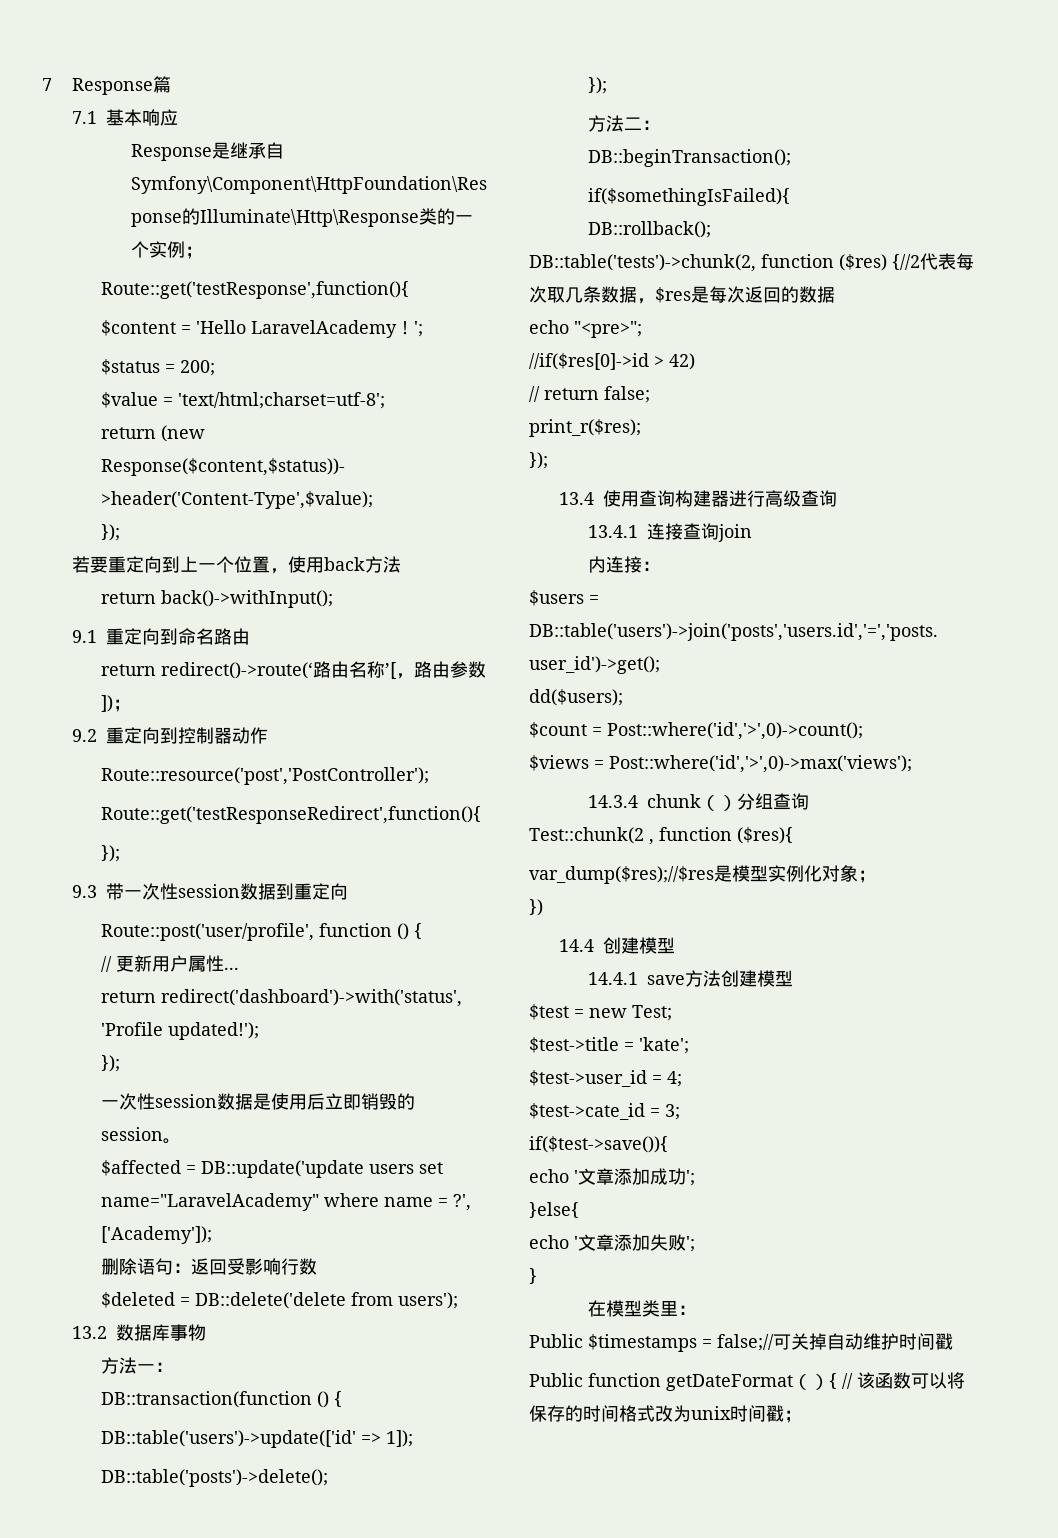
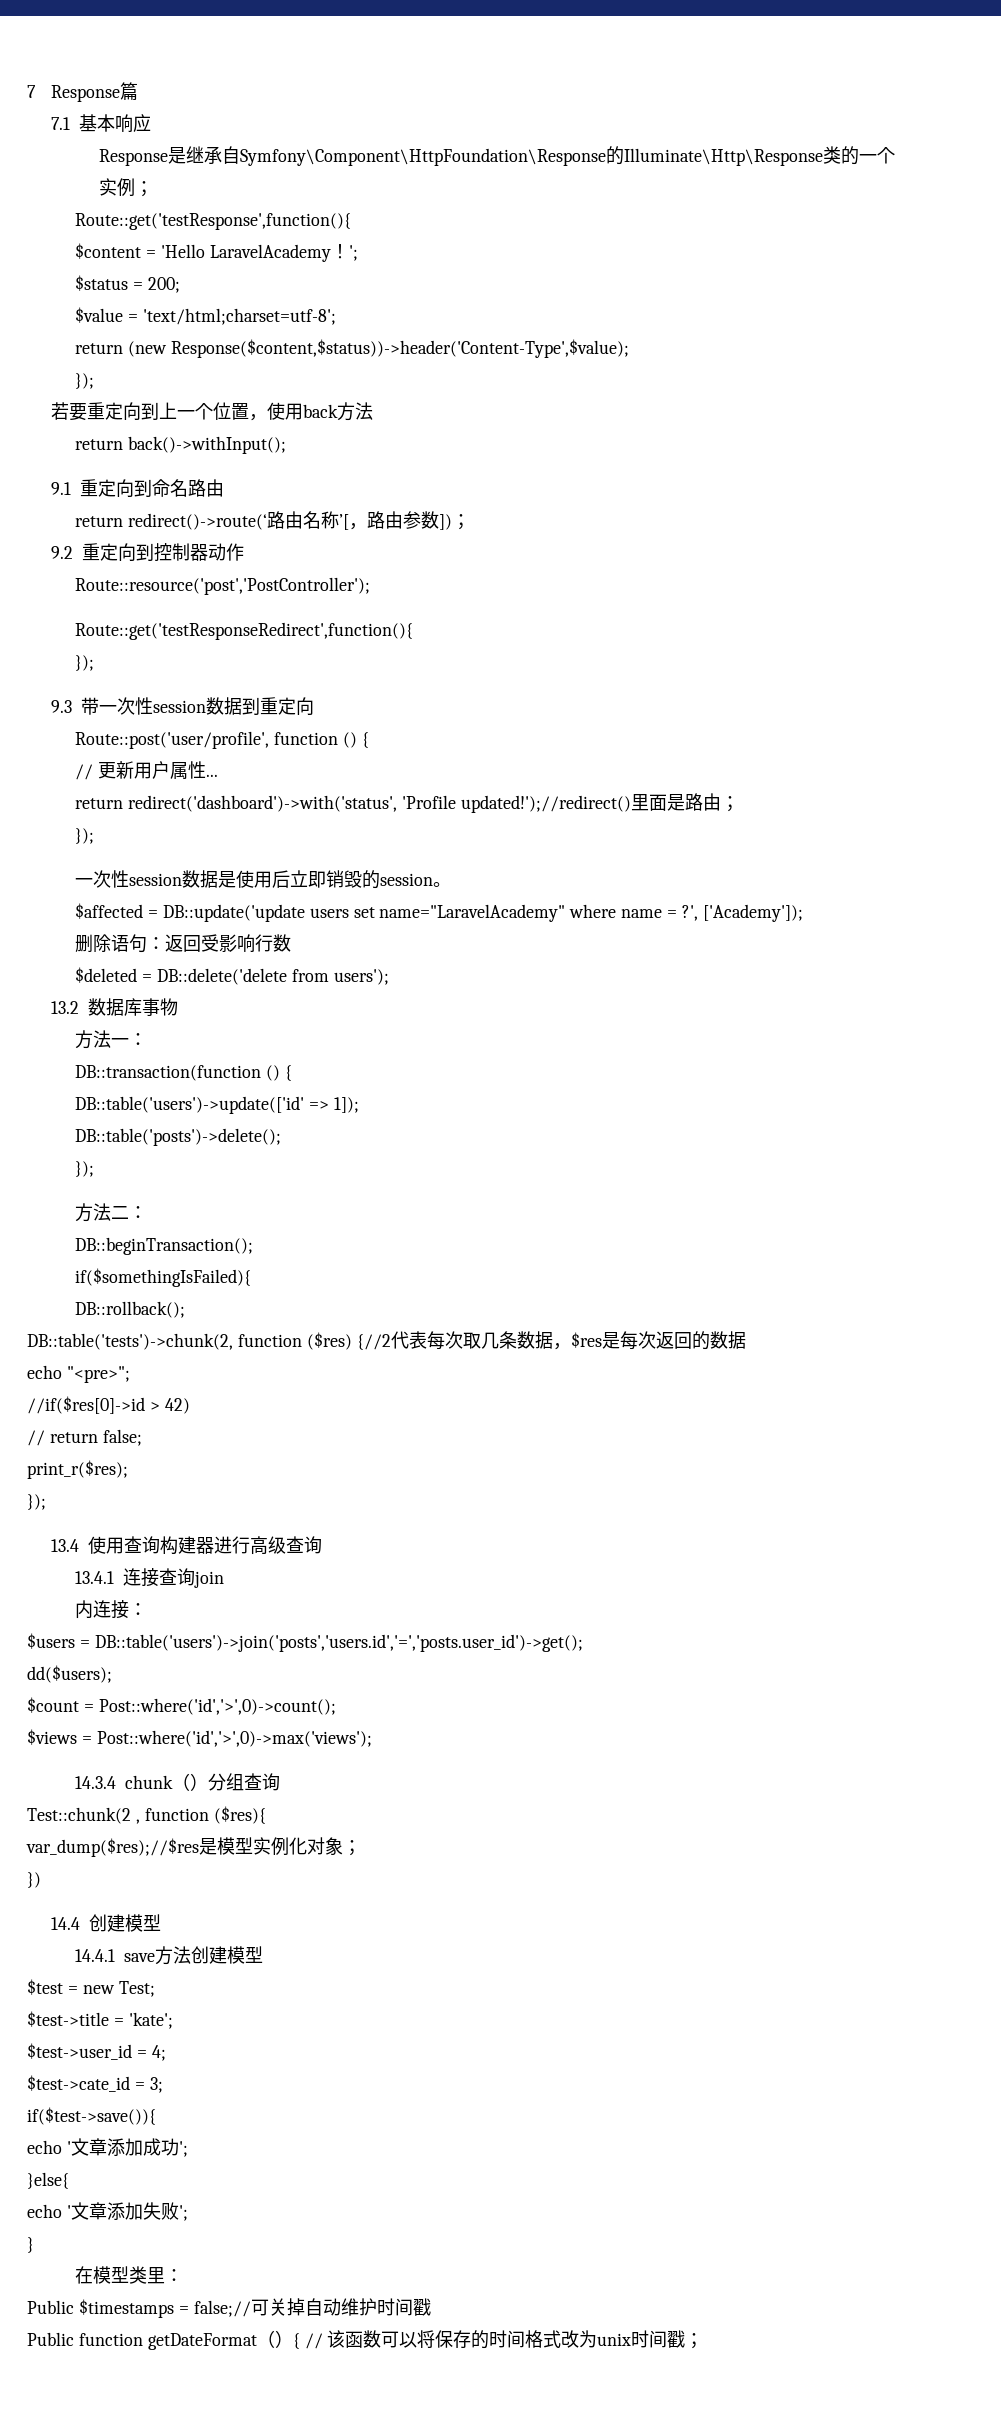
- return redirect('dashboard')->with('status', 'Profile updated!');
+ return redirect('dashboard')->with('status', 'Profile updated!');//redirect()里面是路由；

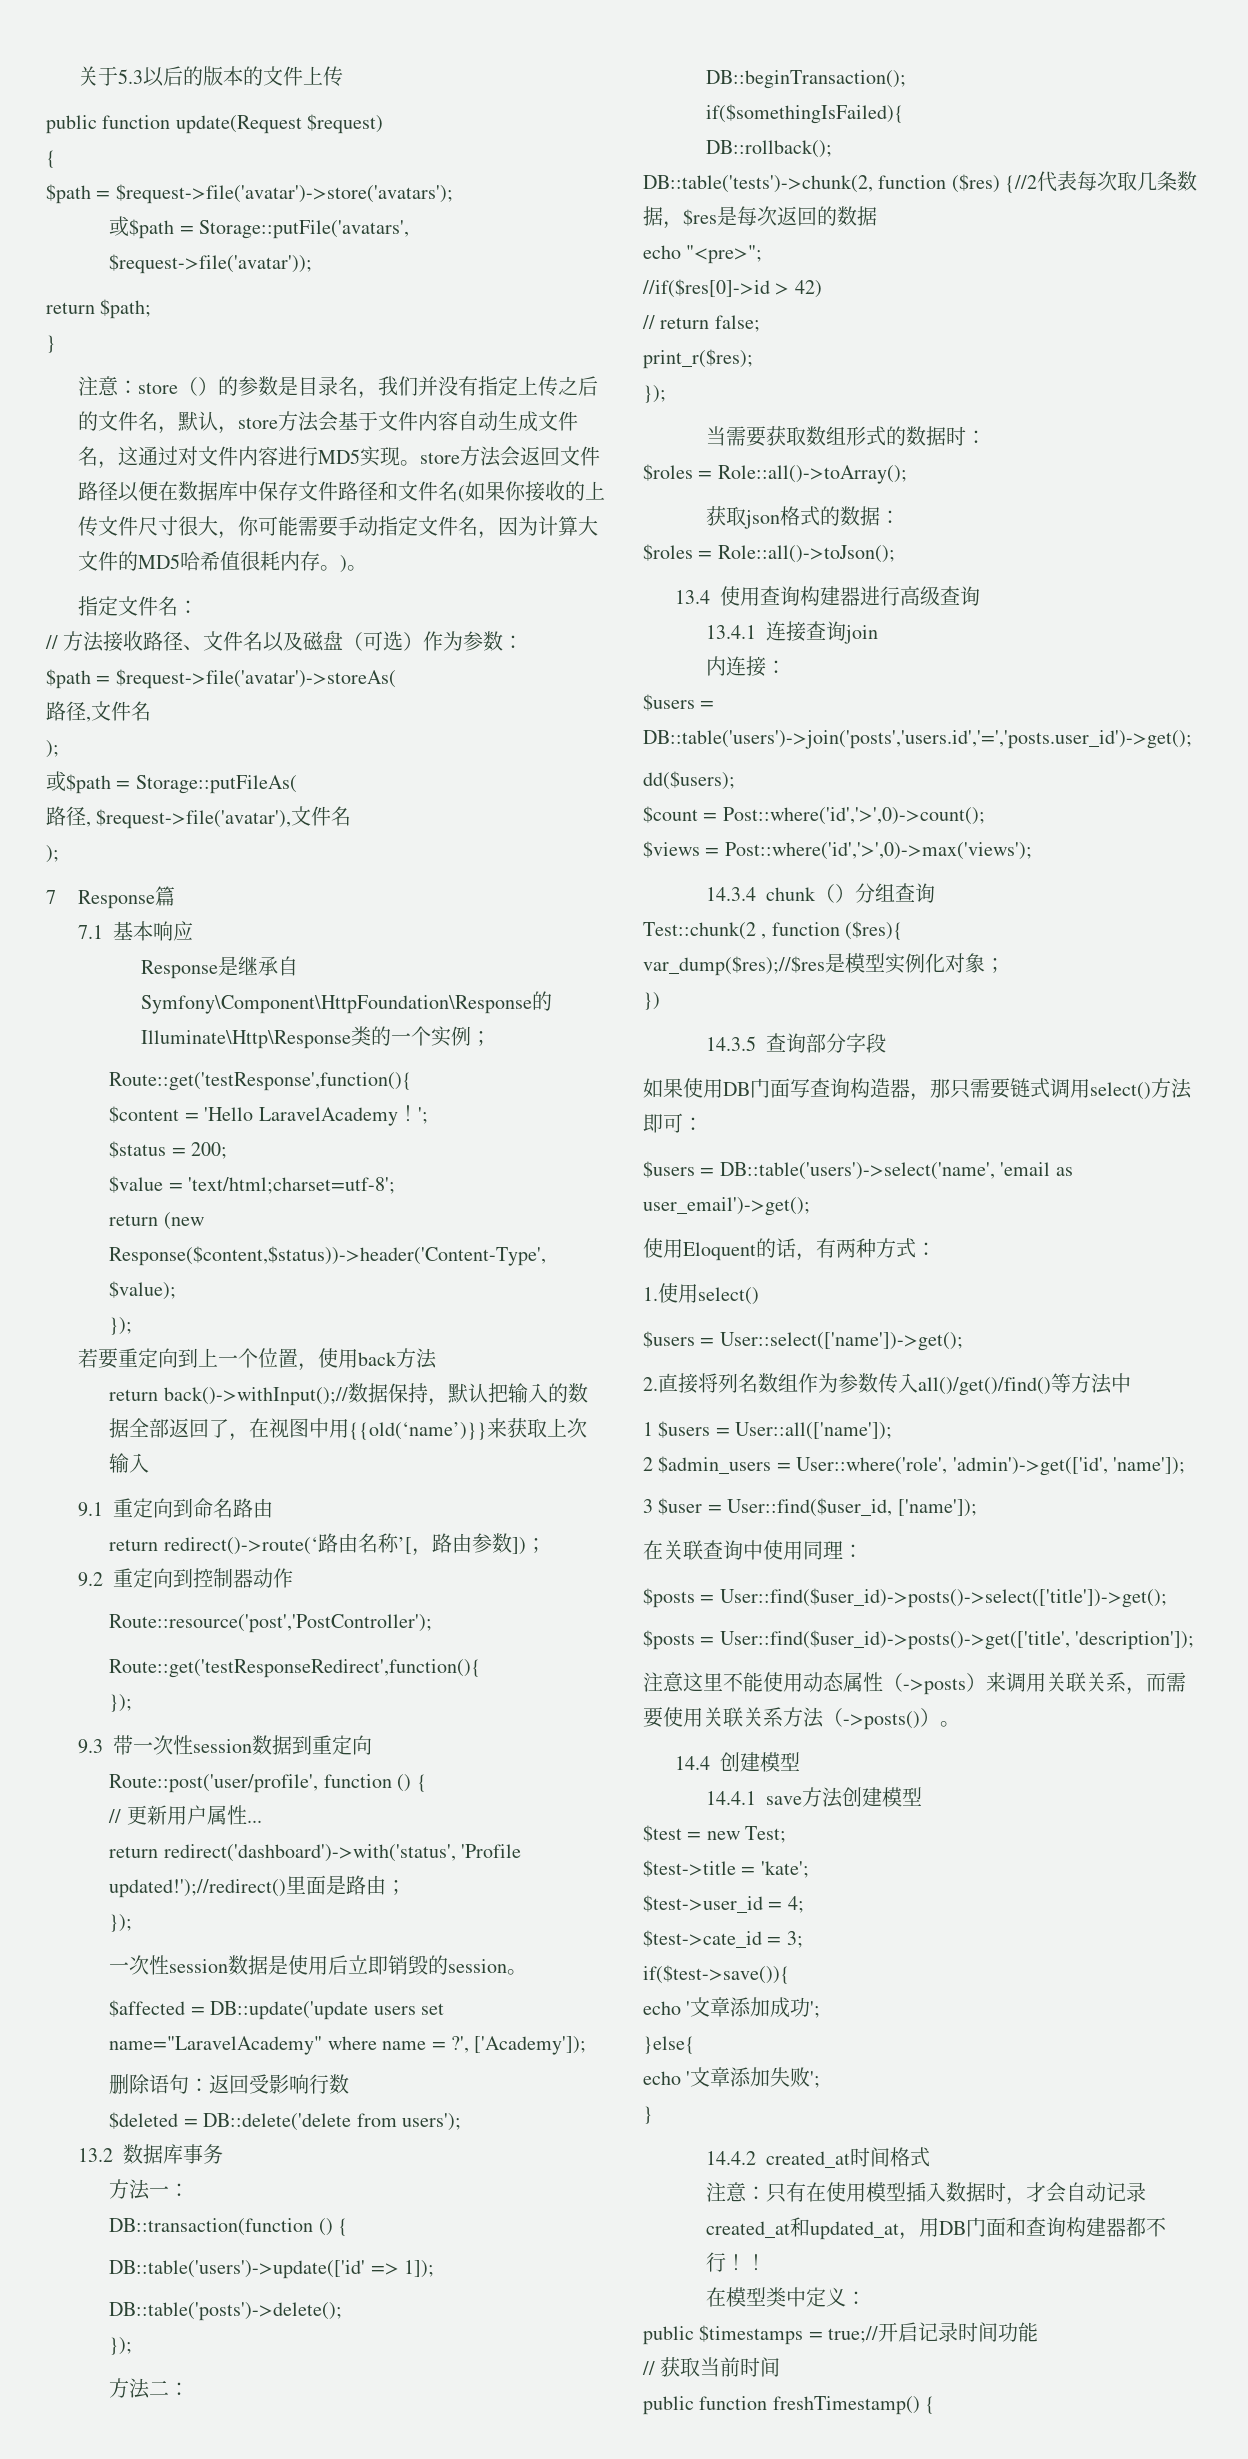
+ 关于5.3以后的版本的文件上传
+ public function update(Request $request)
+ {
+ $path = $request->file('avatar')->store('avatars');
+ 或$path = Storage::putFile('avatars', $request->file('avatar'));
+ return $path;
+ }
+ 注意：store（）的参数是目录名，我们并没有指定上传之后的文件名，默认，store方法会基于文件内容自动生成文件名，这通过对文件内容进行MD5实现。store方法会返回文件路径以便在数据库中保存文件路径和文件名(如果你接收的上传文件尺寸很大，你可能需要手动指定文件名，因为计算大文件的MD5哈希值很耗内存。)。
+ 指定文件名：
+ // 方法接收路径、文件名以及磁盘（可选）作为参数：
+ $path = $request->file('avatar')->storeAs(
+ 路径,文件名
+ );
+ 或$path = Storage::putFileAs(
+ 路径, $request->file('avatar'),文件名
+ );
- return back()->withInput();
+ return back()->withInput();//数据保持，默认把输入的数据全部返回了，在视图中用{{old(‘name’)}}来获取上次输入
- 13.2数据库事物
+ 13.2数据库事务
+ 当需要获取数组形式的数据时：
+ $roles = Role::all()->toArray();
+ 获取json格式的数据：
+ $roles = Role::all()->toJson();
+ 14.3.5查询部分字段
+ 如果使用DB门面写查询构造器，那只需要链式调用select()方法即可：
+ $users = DB::table('users')->select('name', 'email as user_email')->get();
+ 使用Eloquent的话，有两种方式：
+ 1.使用select()
+ $users = User::select(['name'])->get();
+ 2.直接将列名数组作为参数传入all()/get()/find()等方法中
+ 1 $users = User::all(['name']);
+ 2 $admin_users = User::where('role', 'admin')->get(['id', 'name']);
+ 3 $user = User::find($user_id, ['name']);
+ 在关联查询中使用同理：
+ $posts = User::find($user_id)->posts()->select(['title'])->get();
+ $posts = User::find($user_id)->posts()->get(['title', 'description']);
+ 注意这里不能使用动态属性（->posts）来调用关联关系，而需要使用关联关系方法（->posts()）。
+ 14.4.2 created_at时间格式
+ 注意：只有在使用模型插入数据时，才会自动记录created_at和updated_at，用DB门面和查询构建器都不行！！
- 在模型类里：
- Public $timestamps = false;//可关掉自动维护时间戳
- Public function getDateFormat（）{ // 该函数可以将保存的时间格式改为unix时间戳；
+ 在模型类中定义：
+ public $timestamps = true;//开启记录时间功能
+ // 获取当前时间
+ public function freshTimestamp() {

